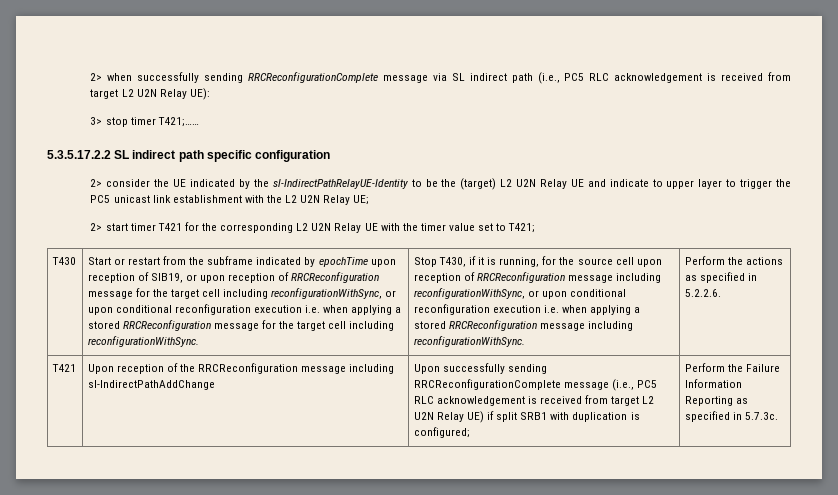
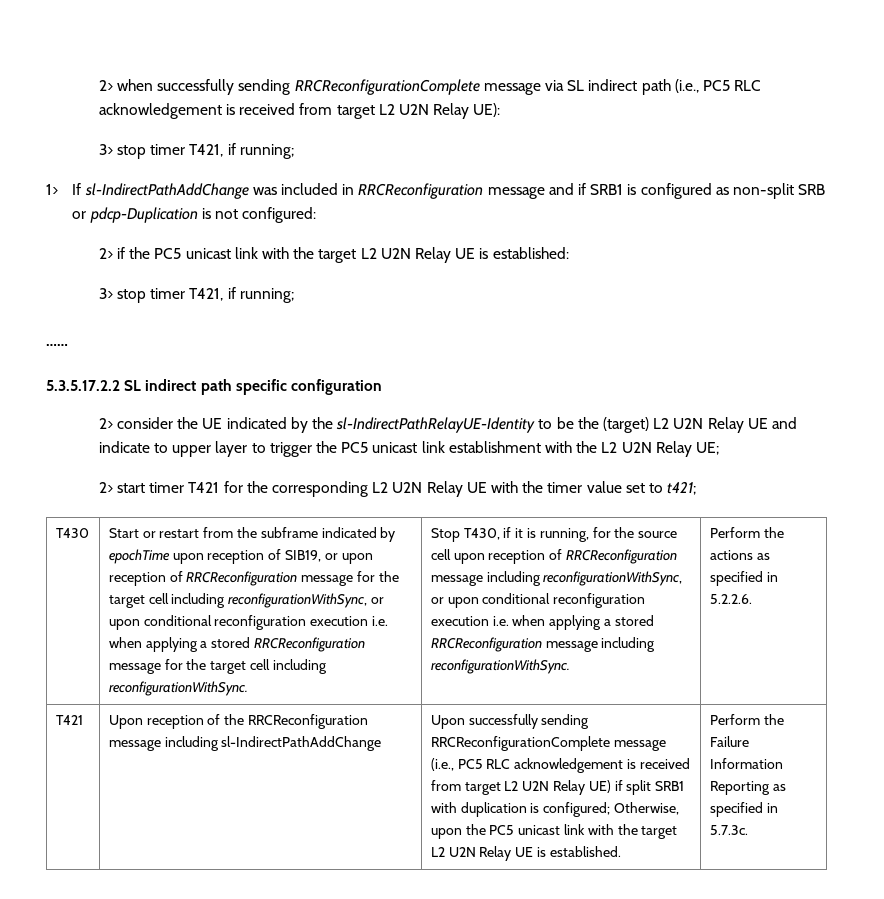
  2> when successfully sending RRCReconfigurationComplete message via SL indirect path (i.e., PC5 RLC acknowledgement is received from target L2 U2N Relay UE):
- 3> stop timer T421;……
+ 3> stop timer T421, if running;
+ 1> If sl-IndirectPathAddChange was included in RRCReconfiguration message and if SRB1 is configured as non-split SRB or pdcp-Duplication is not configured:
+ 2> if the PC5 unicast link with the target L2 U2N Relay UE is established:
+ 3> stop timer T421, if running;
+ ……
- 2> start timer T421 for the corresponding L2 U2N Relay UE with the timer value set to T421;
+ 2> start timer T421 for the corresponding L2 U2N Relay UE with the timer value set to t421;
- Upon successfully sending RRCReconfigurationComplete message (i.e., PC5 RLC acknowledgement is received from target L2 U2N Relay UE) if split SRB1 with duplication is configured;
+ Upon successfully sending RRCReconfigurationComplete message (i.e., PC5 RLC acknowledgement is received from target L2 U2N Relay UE) if split SRB1 with duplication is configured; Otherwise, upon the PC5 unicast link with the target L2 U2N Relay UE is established.

